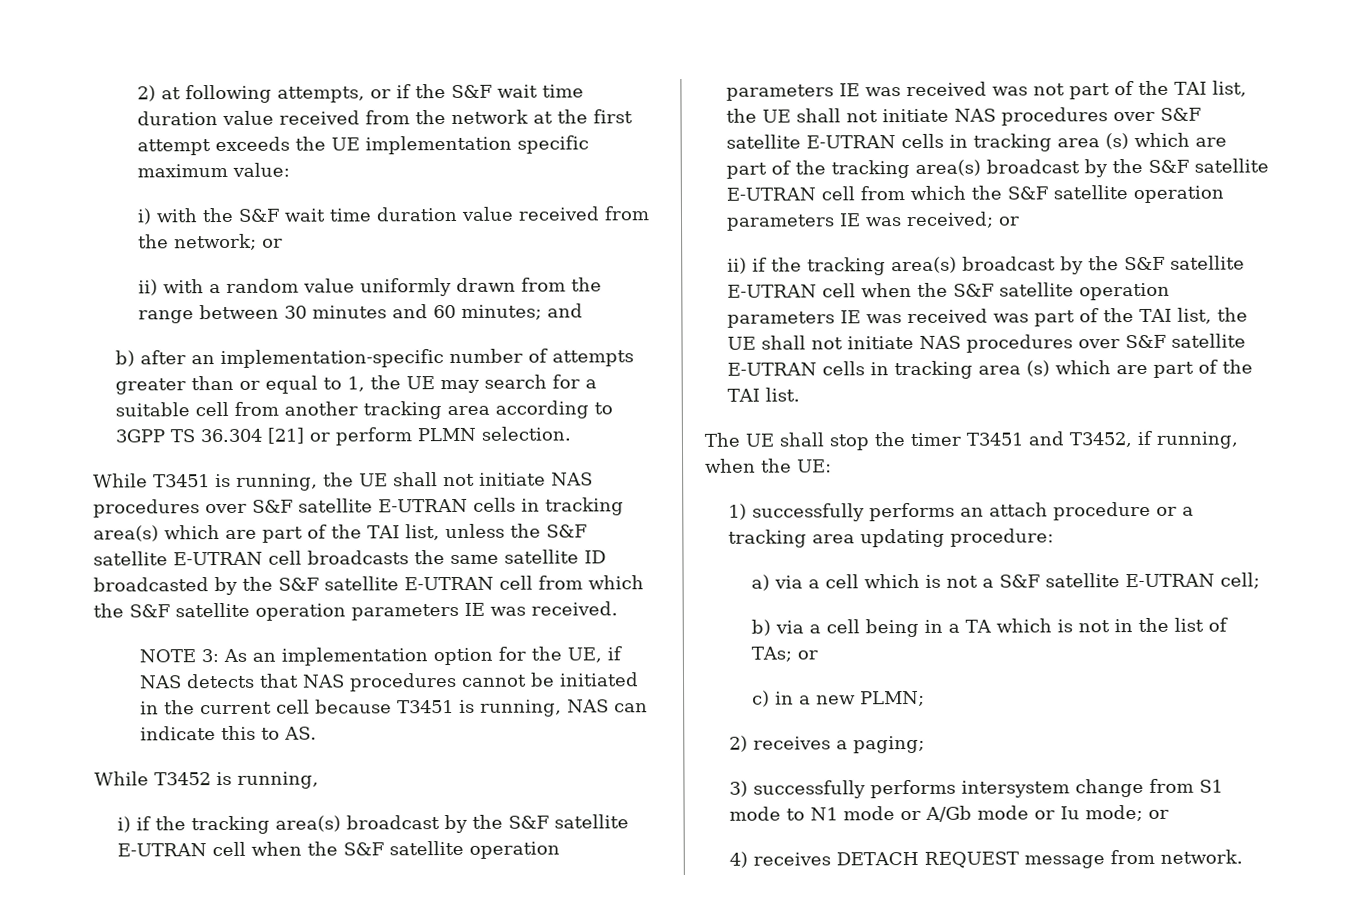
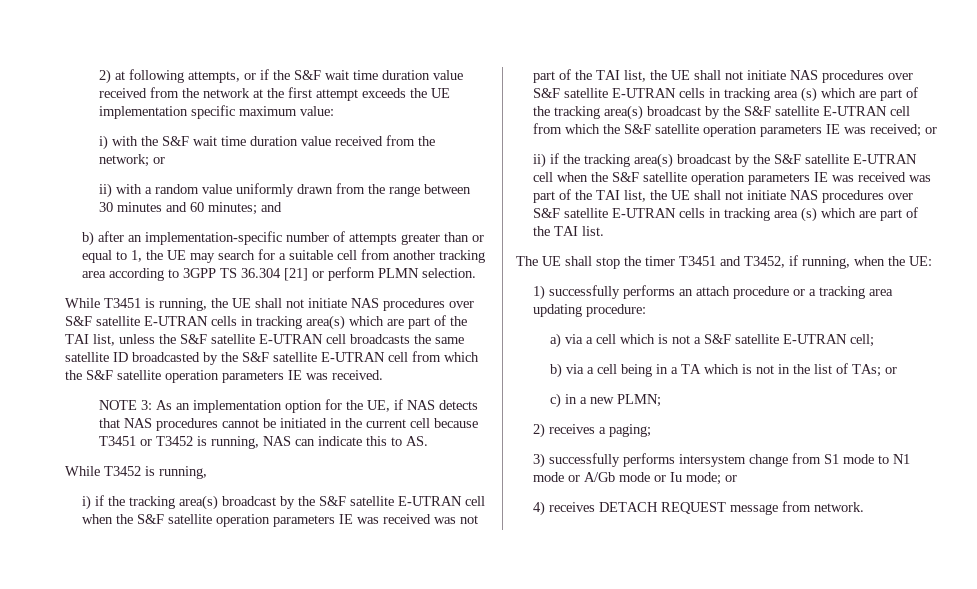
- NOTE 3: As an implementation option for the UE, if NAS detects that NAS procedures cannot be initiated in the current cell because T3451 is running, NAS can indicate this to AS.
+ NOTE 3: As an implementation option for the UE, if NAS detects that NAS procedures cannot be initiated in the current cell because T3451 or T3452 is running, NAS can indicate this to AS.

